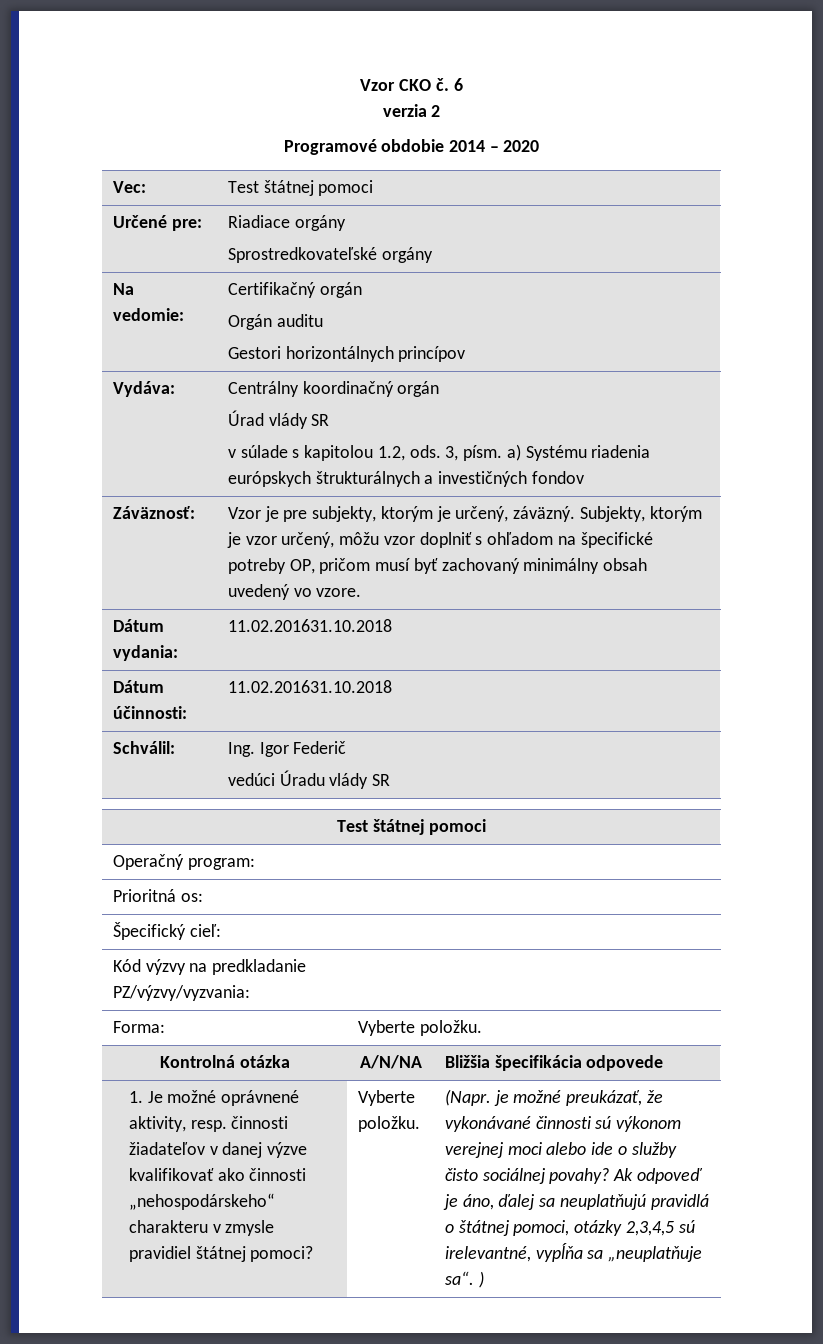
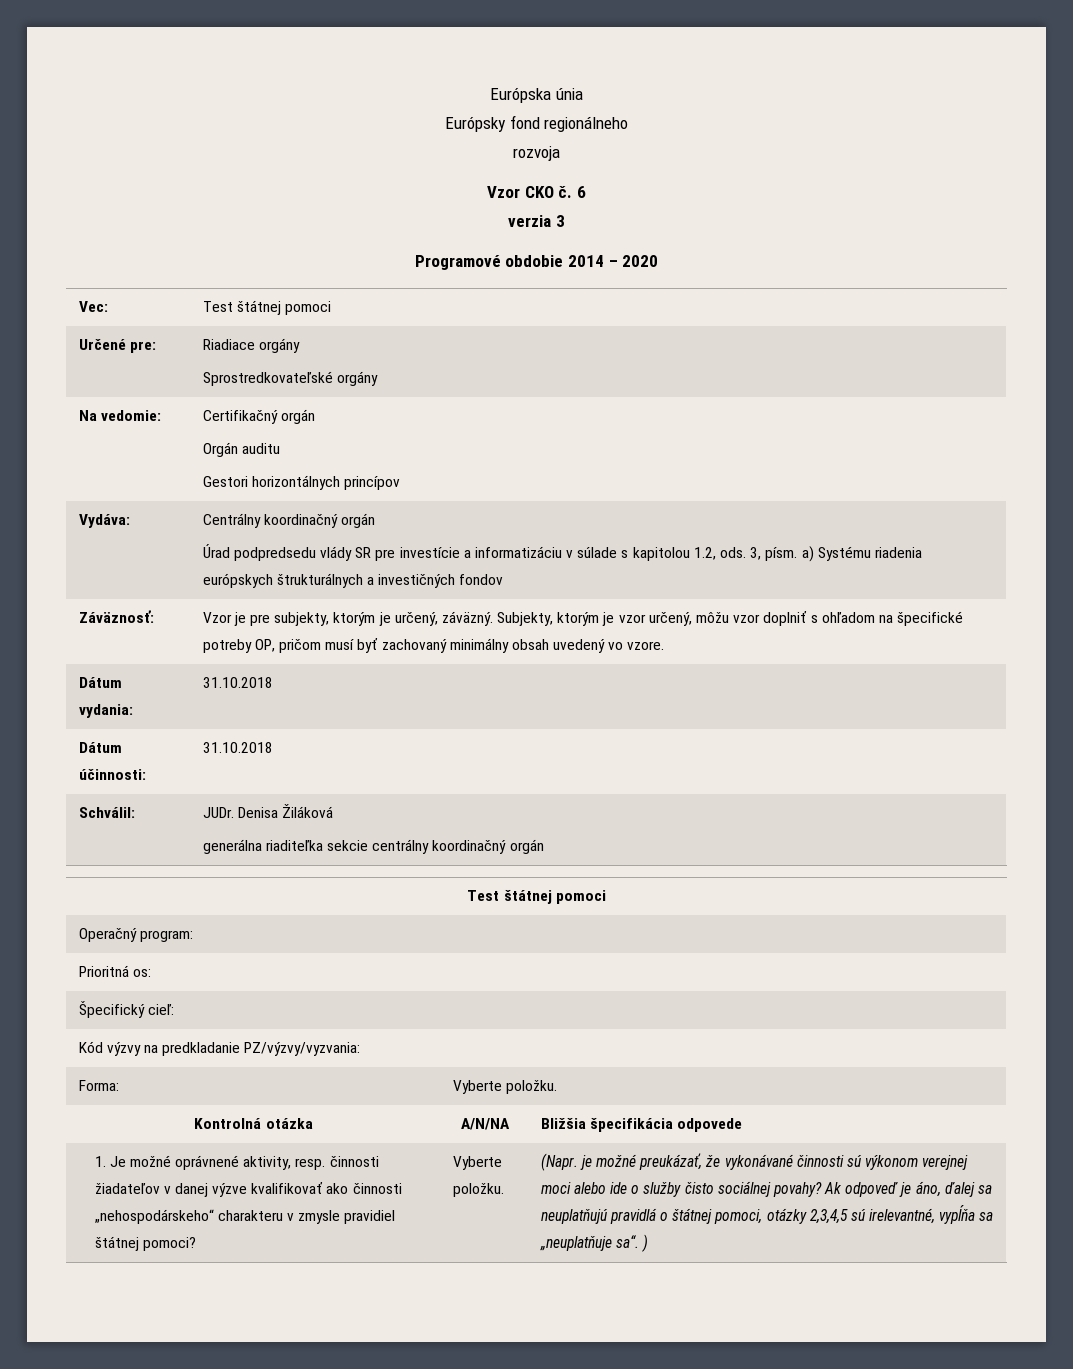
+ Európska únia
+ Európsky fond regionálneho
+ rozvoja
- verzia 2
+ verzia 3
  Vydáva: | Centrálny koordinačný orgán
- Úrad vlády SR
- v súlade s kapitolou 1.2, ods. 3, písm. a) Systému riadenia európskych štrukturálnych a investičných fondov
+ Úrad podpredsedu vlády SR pre investície a informatizáciu v súlade s kapitolou 1.2, ods. 3, písm. a) Systému riadenia európskych štrukturálnych a investičných fondov
- Dátum vydania: | 11.02.201631.10.2018
+ Dátum vydania: | 31.10.2018
- Dátum účinnosti: | 11.02.201631.10.2018
+ Dátum účinnosti: | 31.10.2018
- Schválil: | Ing. Igor Federič
- vedúci Úradu vlády SR
+ Schválil: | JUDr. Denisa Žiláková
+ generálna riaditeľka sekcie centrálny koordinačný orgán

